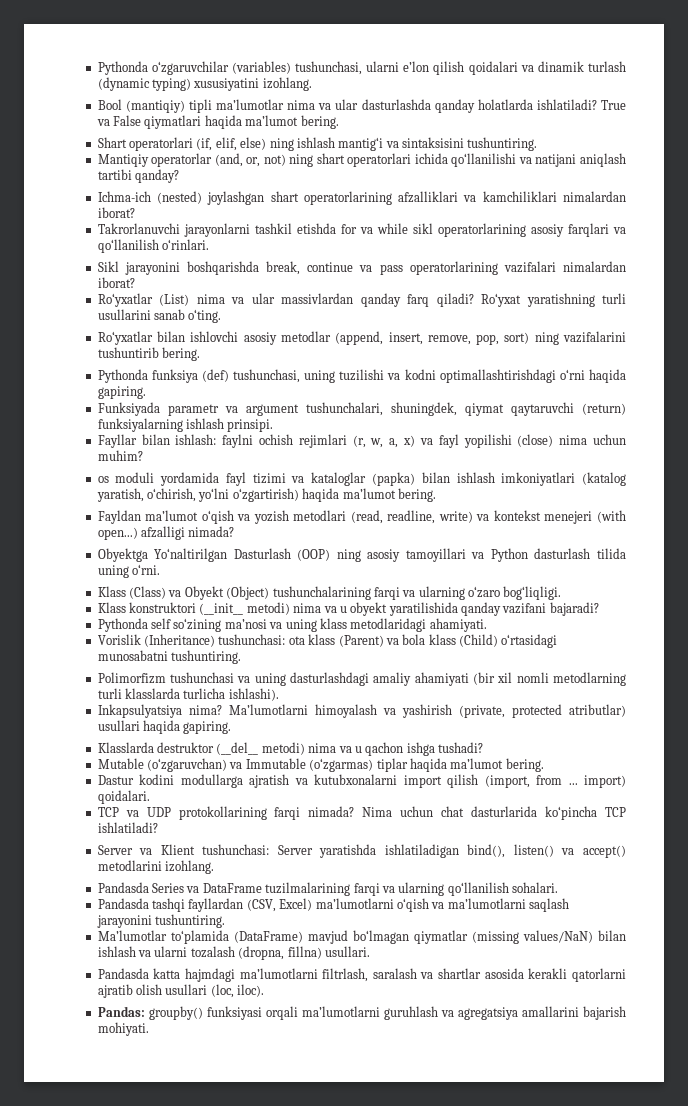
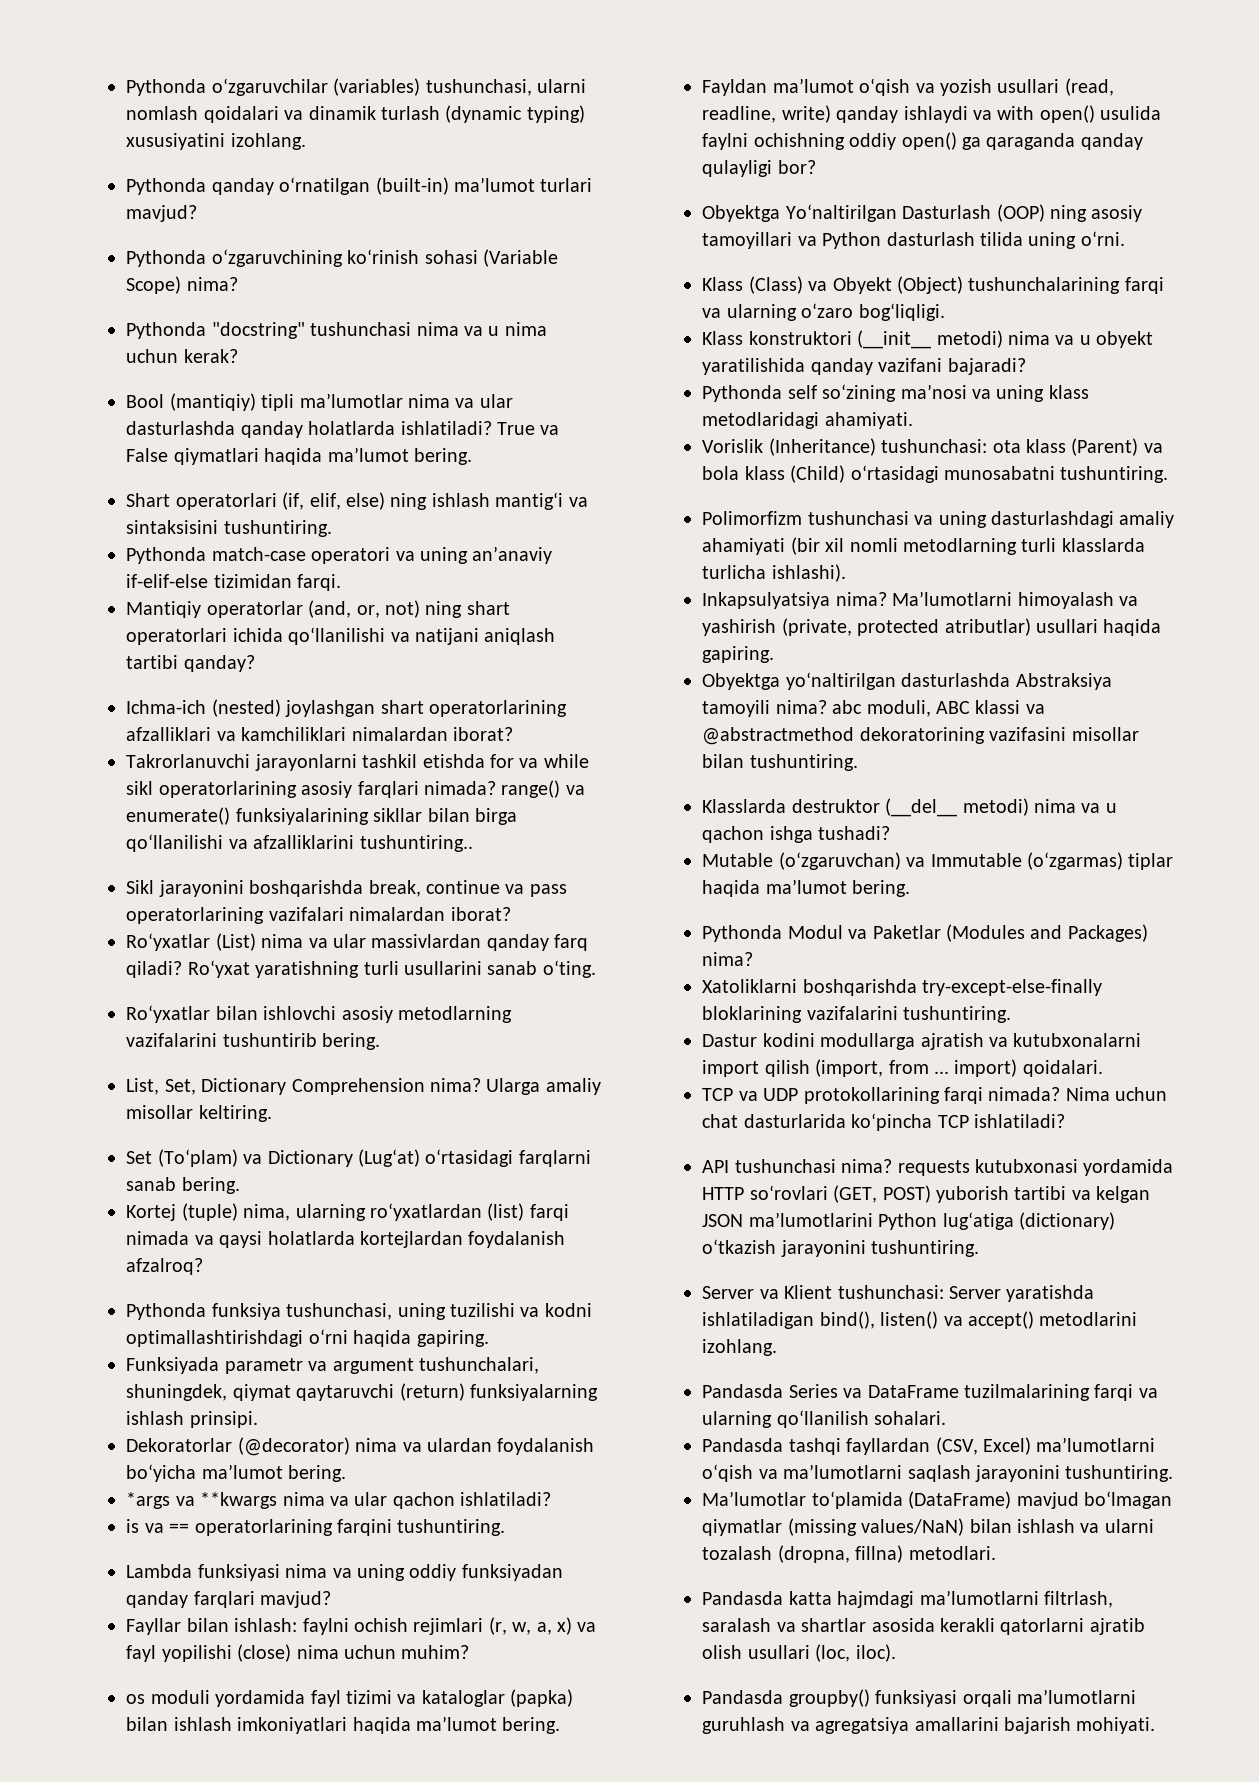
- Pythonda o‘zgaruvchilar (variables) tushunchasi, ularni e’lon qilish qoidalari va dinamik turlash (dynamic typing) xususiyatini izohlang.
+ Pythonda o‘zgaruvchilar (variables) tushunchasi, ularni nomlash qoidalari va dinamik turlash (dynamic typing) xususiyatini izohlang.
+ Pythonda qanday o‘rnatilgan (built-in) ma’lumot turlari mavjud?
+ Pythonda o‘zgaruvchining ko‘rinish sohasi (Variable Scope) nima?
+ Pythonda "docstring" tushunchasi nima va u nima uchun kerak?
+ Pythonda match-case operatori va uning an’anaviy if-elif-else tizimidan farqi.
- Takrorlanuvchi jarayonlarni tashkil etishda for va while sikl operatorlarining asosiy farqlari va qo‘llanilish o‘rinlari.
+ Takrorlanuvchi jarayonlarni tashkil etishda for va while sikl operatorlarining asosiy farqlari nimada? range() va enumerate() funksiyalarining sikllar bilan birga qo‘llanilishi va afzalliklarini tushuntiring..
- Ro‘yxatlar bilan ishlovchi asosiy metodlar (append, insert, remove, pop, sort) ning vazifalarini tushuntirib bering.
+ Ro‘yxatlar bilan ishlovchi asosiy metodlarning vazifalarini tushuntirib bering.
+ List, Set, Dictionary Comprehension nima? Ularga amaliy misollar keltiring.
+ Set (To‘plam) va Dictionary (Lug‘at) o‘rtasidagi farqlarni sanab bering.
+ Kortej (tuple) nima, ularning ro‘yxatlardan (list) farqi nimada va qaysi holatlarda kortejlardan foydalanish afzalroq?
- Pythonda funksiya (def) tushunchasi, uning tuzilishi va kodni optimallashtirishdagi o‘rni haqida gapiring.
+ Pythonda funksiya tushunchasi, uning tuzilishi va kodni optimallashtirishdagi o‘rni haqida gapiring.
+ Dekoratorlar (@decorator) nima va ulardan foydalanish bo‘yicha ma’lumot bering.
+ *args va **kwargs nima va ular qachon ishlatiladi?
+ is va == operatorlarining farqini tushuntiring.
+ Lambda funksiyasi nima va uning oddiy funksiyadan qanday farqlari mavjud?
- os moduli yordamida fayl tizimi va kataloglar (papka) bilan ishlash imkoniyatlari (katalog yaratish, o‘chirish, yo‘lni o‘zgartirish) haqida ma’lumot bering.
+ os moduli yordamida fayl tizimi va kataloglar (papka) bilan ishlash imkoniyatlari haqida ma’lumot bering.
- Fayldan ma’lumot o‘qish va yozish metodlari (read, readline, write) va kontekst menejeri (with open...) afzalligi nimada?
+ Fayldan ma’lumot o‘qish va yozish usullari (read, readline, write) qanday ishlaydi va with open() usulida faylni ochishning oddiy open() ga qaraganda qanday qulayligi bor?
+ Obyektga yo‘naltirilgan dasturlashda Abstraksiya tamoyili nima? abc moduli, ABC klassi va @abstractmethod dekoratorining vazifasini misollar bilan tushuntiring.
+ Pythonda Modul va Paketlar (Modules and Packages) nima?
+ Xatoliklarni boshqarishda try-except-else-finally bloklarining vazifalarini tushuntiring.
+ API tushunchasi nima? requests kutubxonasi yordamida HTTP so‘rovlari (GET, POST) yuborish tartibi va kelgan JSON ma’lumotlarini Python lug‘atiga (dictionary) o‘tkazish jarayonini tushuntiring.
- Ma’lumotlar to‘plamida (DataFrame) mavjud bo‘lmagan qiymatlar (missing values/NaN) bilan ishlash va ularni tozalash (dropna, fillna) usullari.
+ Ma’lumotlar to‘plamida (DataFrame) mavjud bo‘lmagan qiymatlar (missing values/NaN) bilan ishlash va ularni tozalash (dropna, fillna) metodlari.
- Pandas: groupby() funksiyasi orqali ma’lumotlarni guruhlash va agregatsiya amallarini bajarish mohiyati.
+ Pandasda groupby() funksiyasi orqali ma’lumotlarni guruhlash va agregatsiya amallarini bajarish mohiyati.

